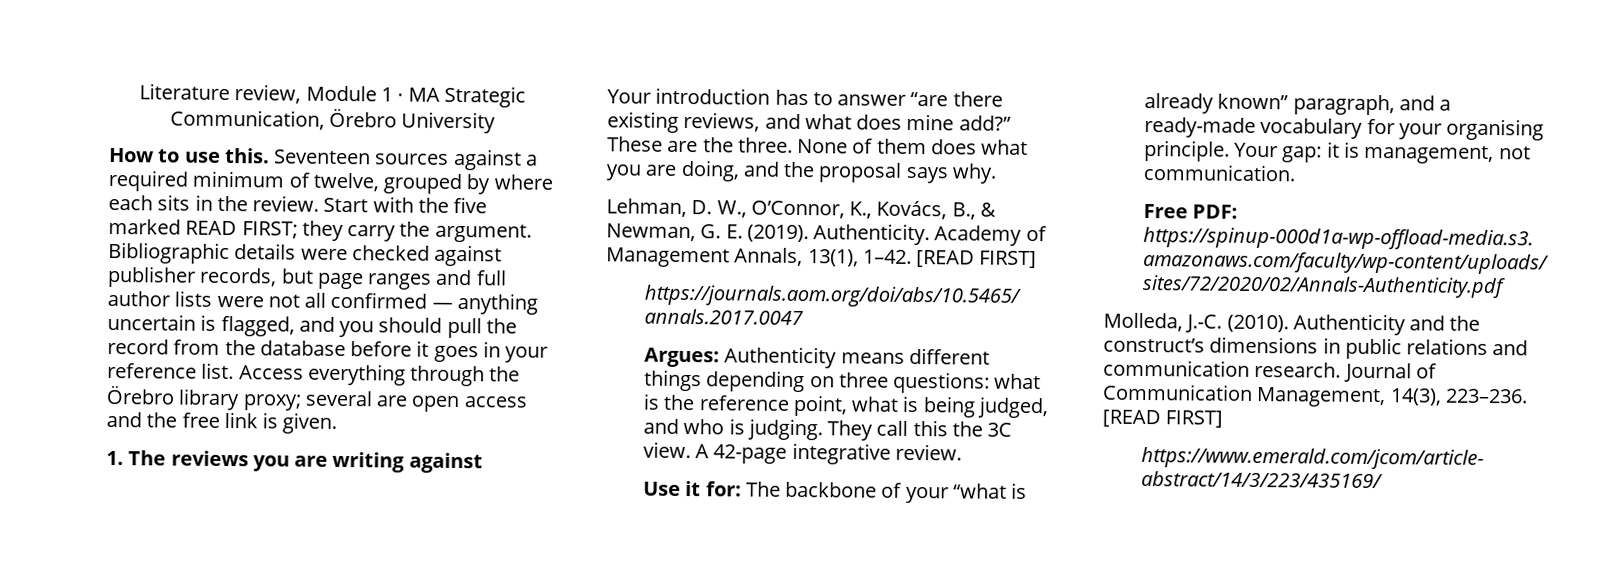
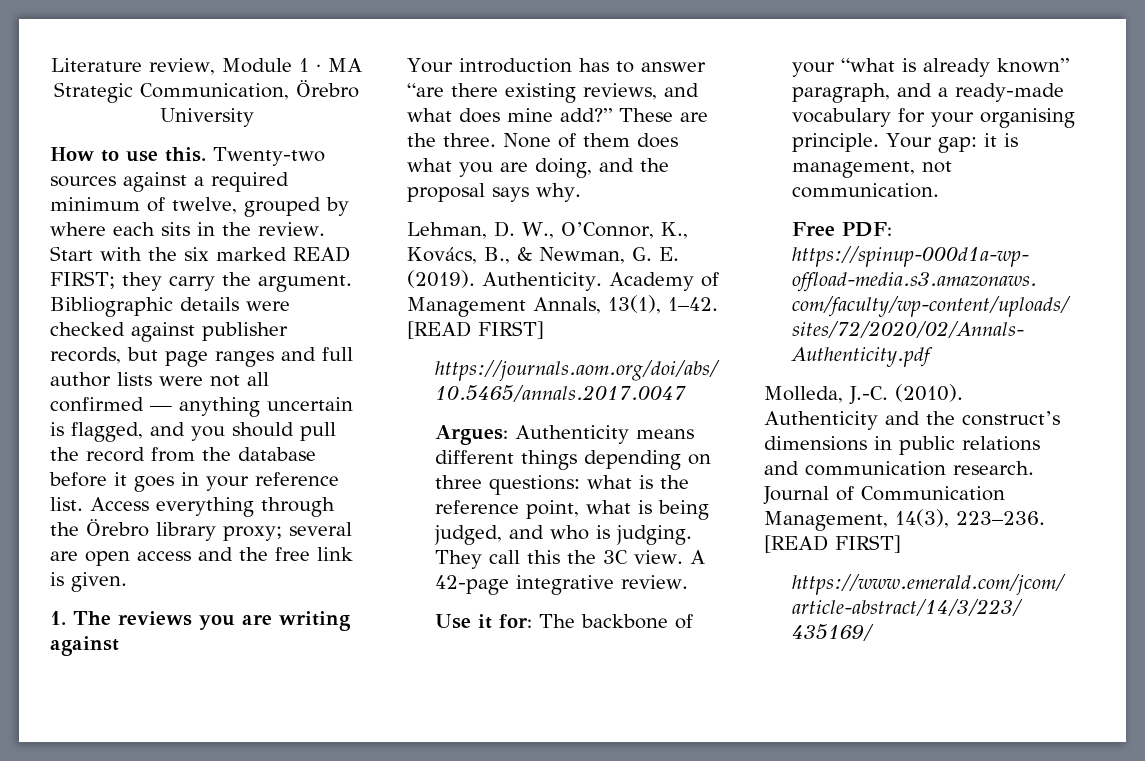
- Seventeen sources against a required minimum of twelve, grouped by where each sits in the review.
+ Twenty-two sources against a required minimum of twelve, grouped by where each sits in the review.
- Start with the five marked READ FIRST; they carry the argument.
+ Start with the six marked READ FIRST; they carry the argument.

